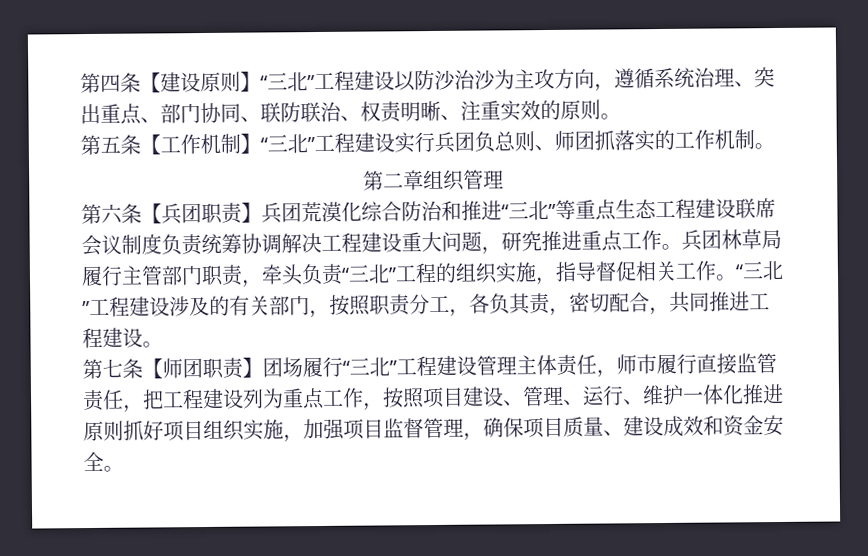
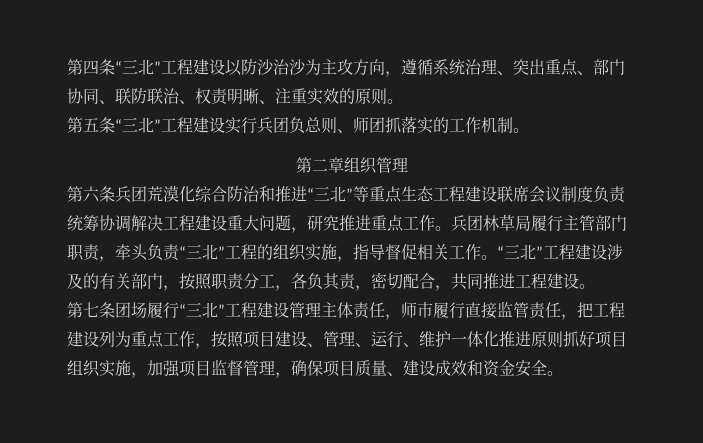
- 第四条【建设原则】“三北”工程建设以防沙治沙为主攻方向，遵循系统治理、突出重点、部门协同、联防联治、权责明晰、注重实效的原则。
+ 第四条“三北”工程建设以防沙治沙为主攻方向，遵循系统治理、突出重点、部门协同、联防联治、权责明晰、注重实效的原则。
- 第五条【工作机制】“三北”工程建设实行兵团负总则、师团抓落实的工作机制。
+ 第五条“三北”工程建设实行兵团负总则、师团抓落实的工作机制。
- 第六条【兵团职责】兵团荒漠化综合防治和推进“三北”等重点生态工程建设联席会议制度负责统筹协调解决工程建设重大问题，研究推进重点工作。
+ 第六条兵团荒漠化综合防治和推进“三北”等重点生态工程建设联席会议制度负责统筹协调解决工程建设重大问题，研究推进重点工作。
- 第七条【师团职责】团场履行“三北”工程建设管理主体责任，师市履行直接监管责任，把工程建设列为重点工作，按照项目建设、管理、运行、维护一体化推进原则抓好项目组织实施，加强项目监督管理，确保项目质量、建设成效和资金安全。
+ 第七条团场履行“三北”工程建设管理主体责任，师市履行直接监管责任，把工程建设列为重点工作，按照项目建设、管理、运行、维护一体化推进原则抓好项目组织实施，加强项目监督管理，确保项目质量、建设成效和资金安全。

